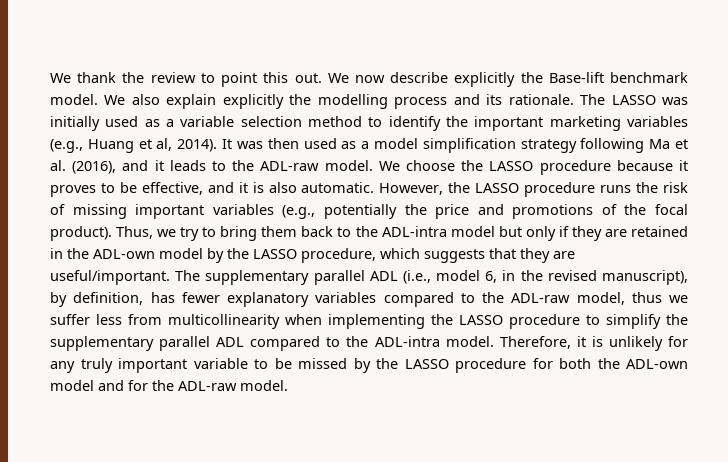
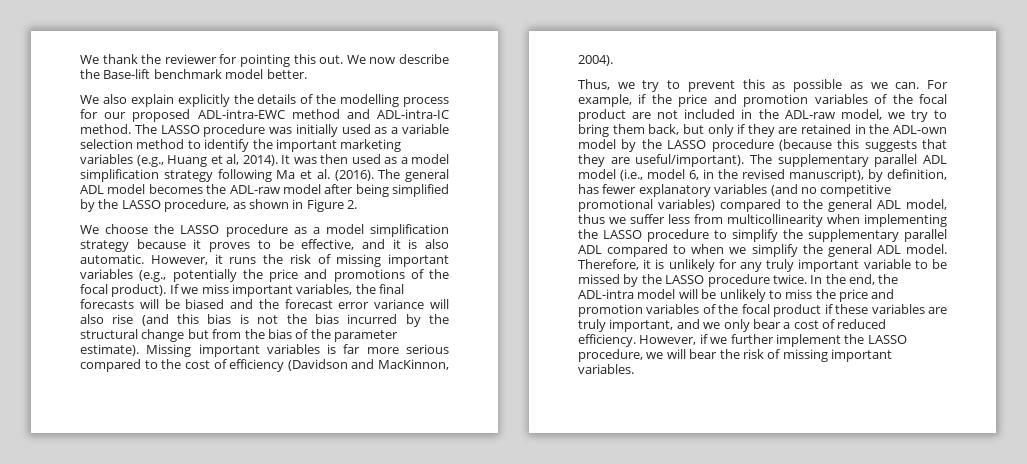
- We thank the review to point this out.
+ We thank the reviewer for pointing this out.
- We now describe explicitly the Base-lift benchmark model. We also explain explicitly the modelling process and its rationale.
+ We now describe the Base-lift benchmark model better.
+ We also explain explicitly the details of the modelling process for our proposed ADL-intra-EWC method and ADL-intra-IC method.
- The LASSO was initially used as a variable selection method to identify the important marketing variables (e.g., Huang et al, 2014).
+ The LASSO procedure was initially used as a variable selection method to identify the important marketing variables (e.g., Huang et al, 2014).
- It was then used as a model simplification strategy following Ma et al. (2016), and it leads to the ADL-raw model. We choose the LASSO procedure because it proves to be effective, and it is also automatic.
+ It was then used as a model simplification strategy following Ma et al. (2016). The general ADL model becomes the ADL-raw model after being simplified by the LASSO procedure, as shown in Figure 2.
+ We choose the LASSO procedure as a model simplification strategy because it proves to be effective, and it is also automatic.
- However, the LASSO procedure runs the risk of missing important variables (e.g., potentially the price and promotions of the focal product).
+ However, it runs the risk of missing important variables (e.g., potentially the price and promotions of the focal product).
- Thus, we try to bring them back to the ADL-intra model but only if they are retained in the ADL-own model by the LASSO procedure, which suggests that they are useful/important.
+ If we miss important variables, the final forecasts will be biased and the forecast error variance will also rise (and this bias is not the bias incurred by the structural change but from the bias of the parameter estimate). Missing important variables is far more serious compared to the cost of efficiency (Davidson and MacKinnon, 2004).
+ Thus, we try to prevent this as possible as we can. For example, if the price and promotion variables of the focal product are not included in the ADL-raw model, we try to bring them back, but only if they are retained in the ADL-own model by the LASSO procedure (because this suggests that they are useful/important).
- The supplementary parallel ADL (i.e., model 6, in the revised manuscript), by definition, has fewer explanatory variables compared to the ADL-raw model, thus we suffer less from multicollinearity when implementing the LASSO procedure to simplify the supplementary parallel ADL compared to the ADL-intra model.
+ The supplementary parallel ADL model (i.e., model 6, in the revised manuscript), by definition, has fewer explanatory variables (and no competitive promotional variables) compared to the general ADL model, thus we suffer less from multicollinearity when implementing the LASSO procedure to simplify the supplementary parallel ADL compared to when we simplify the general ADL model.
- Therefore, it is unlikely for any truly important variable to be missed by the LASSO procedure for both the ADL-own model and for the ADL-raw model.
+ Therefore, it is unlikely for any truly important variable to be missed by the LASSO procedure twice. In the end, the ADL-intra model will be unlikely to miss the price and promotion variables of the focal product if these variables are truly important, and we only bear a cost of reduced efficiency. However, if we further implement the LASSO procedure, we will bear the risk of missing important variables.

